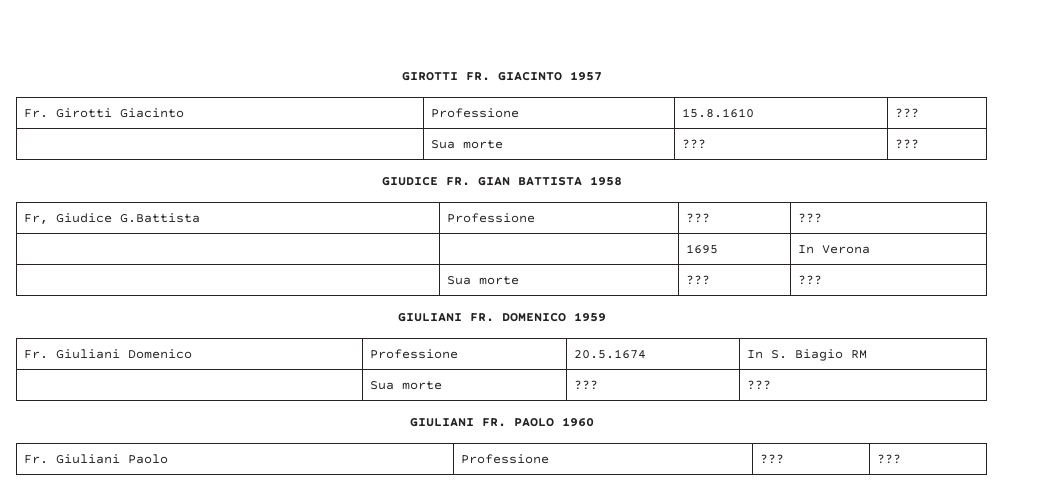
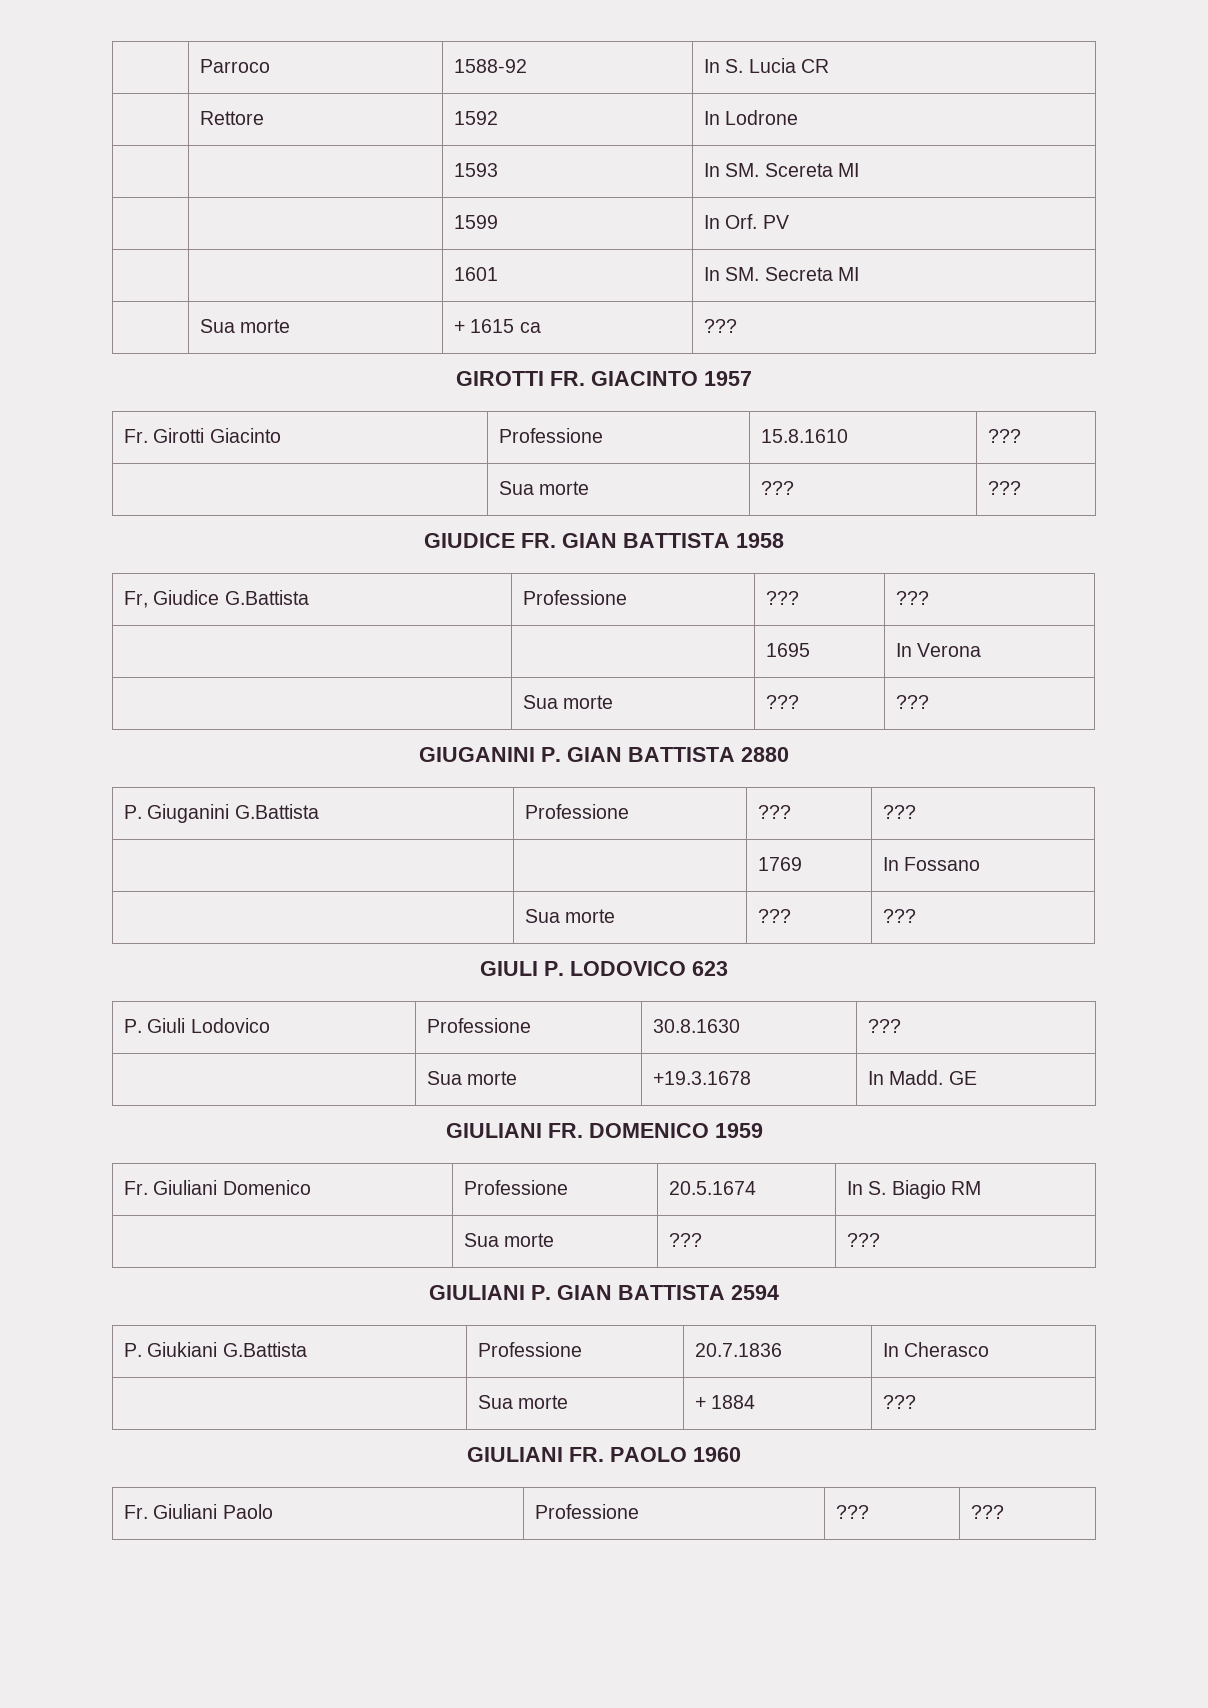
+ | Parroco | 1588-92 | In S. Lucia CR
+ | Rettore | 1592 | In Lodrone
+ | | 1593 | In SM. Scereta MI
+ | | 1599 | In Orf. PV
+ | | 1601 | In SM. Secreta MI
+ | Sua morte | + 1615 ca | ???
+ GIUGANINI P. GIAN BATTISTA 2880
+ P. Giuganini G.Battista | Professione | ??? | ???
+ | | 1769 | In Fossano
+ | Sua morte | ??? | ???
+ GIULI P. LODOVICO 623
+ P. Giuli Lodovico | Professione | 30.8.1630 | ???
+ | Sua morte | +19.3.1678 | In Madd. GE
+ GIULIANI P. GIAN BATTISTA 2594
+ P. Giukiani G.Battista | Professione | 20.7.1836 | In Cherasco
+ | Sua morte | + 1884 | ???

